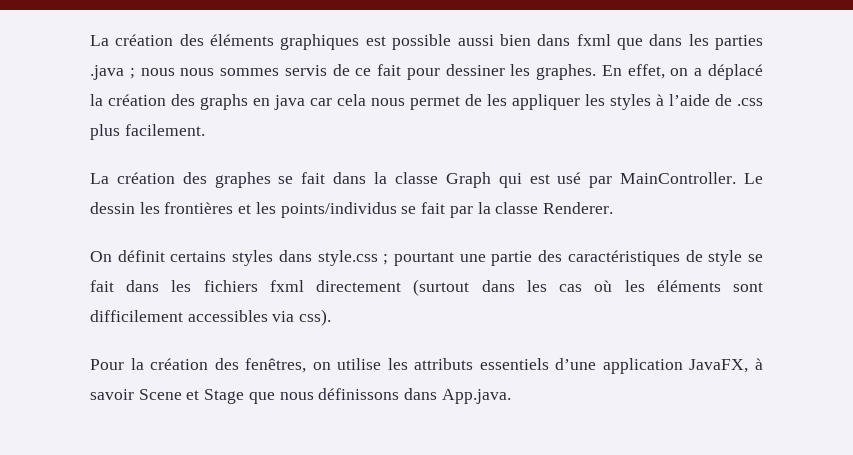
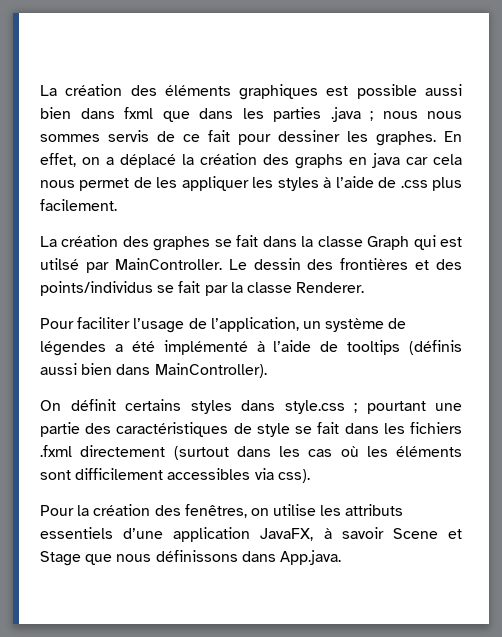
- La création des graphes se fait dans la classe Graph qui est usé par MainController.
+ La création des graphes se fait dans la classe Graph qui est utilsé par MainController.
- Le dessin les frontières et les points/individus se fait par la classe Renderer.
+ Le dessin des frontières et des points/individus se fait par la classe Renderer.
+ Pour faciliter l’usage de l’application, un système de légendes a été implémenté à l’aide de tooltips (définis aussi bien dans MainController).
- On définit certains styles dans style.css ; pourtant une partie des caractéristiques de style se fait dans les fichiers fxml directement (surtout dans les cas où les éléments sont difficilement accessibles via css).
+ On définit certains styles dans style.css ; pourtant une partie des caractéristiques de style se fait dans les fichiers .fxml directement (surtout dans les cas où les éléments sont difficilement accessibles via css).

